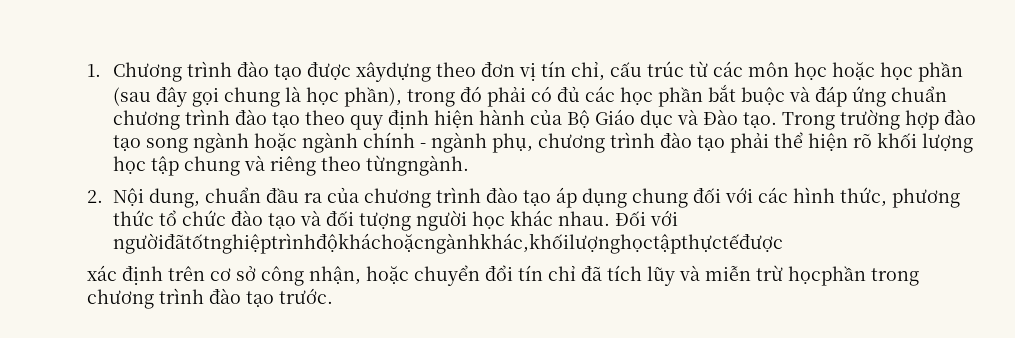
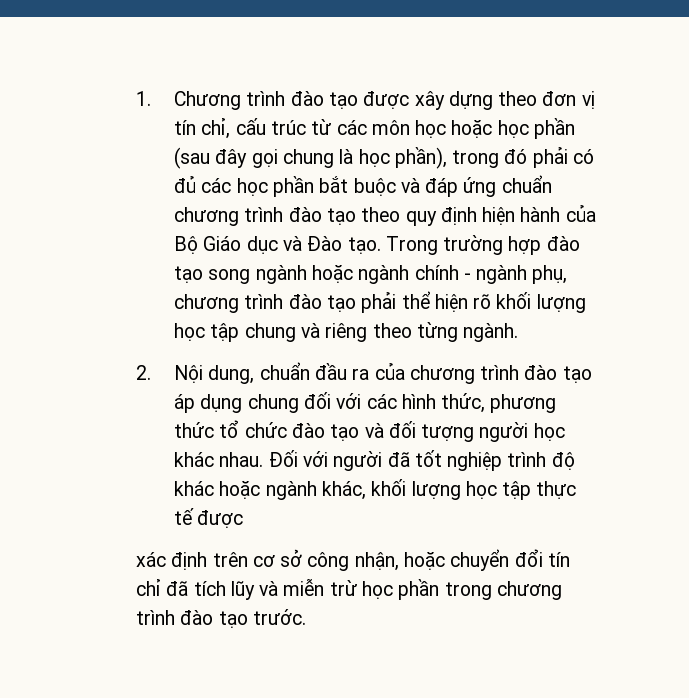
- 1. Chương trình đào tạo được xâydựng theo đơn vị tín chỉ, cấu trúc từ các môn học hoặc học phần (sau đây gọi chung là học phần), trong đó phải có đủ các học phần bắt buộc và đáp ứng chuẩn chương trình đào tạo theo quy định hiện hành của Bộ Giáo dục và Đào tạo.
+ 1. Chương trình đào tạo được xây dựng theo đơn vị tín chỉ, cấu trúc từ các môn học hoặc học phần (sau đây gọi chung là học phần), trong đó phải có đủ các học phần bắt buộc và đáp ứng chuẩn chương trình đào tạo theo quy định hiện hành của Bộ Giáo dục và Đào tạo.
- Trong trường hợp đào tạo song ngành hoặc ngành chính - ngành phụ, chương trình đào tạo phải thể hiện rõ khối lượng học tập chung và riêng theo từngngành.
+ Trong trường hợp đào tạo song ngành hoặc ngành chính - ngành phụ, chương trình đào tạo phải thể hiện rõ khối lượng học tập chung và riêng theo từng ngành.
- Đối với ngườiđãtốtnghiệptrìnhđộkháchoặcngànhkhác,khốilượnghọctậpthựctếđược
+ Đối với người đã tốt nghiệp trình độ khác hoặc ngành khác, khối lượng học tập thực tế được
- xác định trên cơ sở công nhận, hoặc chuyển đổi tín chỉ đã tích lũy và miễn trừ họcphần trong chương trình đào tạo trước.
+ xác định trên cơ sở công nhận, hoặc chuyển đổi tín chỉ đã tích lũy và miễn trừ học phần trong chương trình đào tạo trước.

